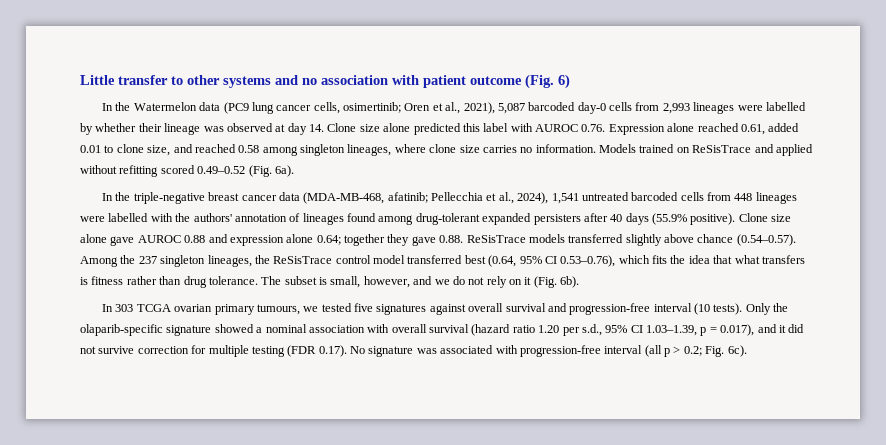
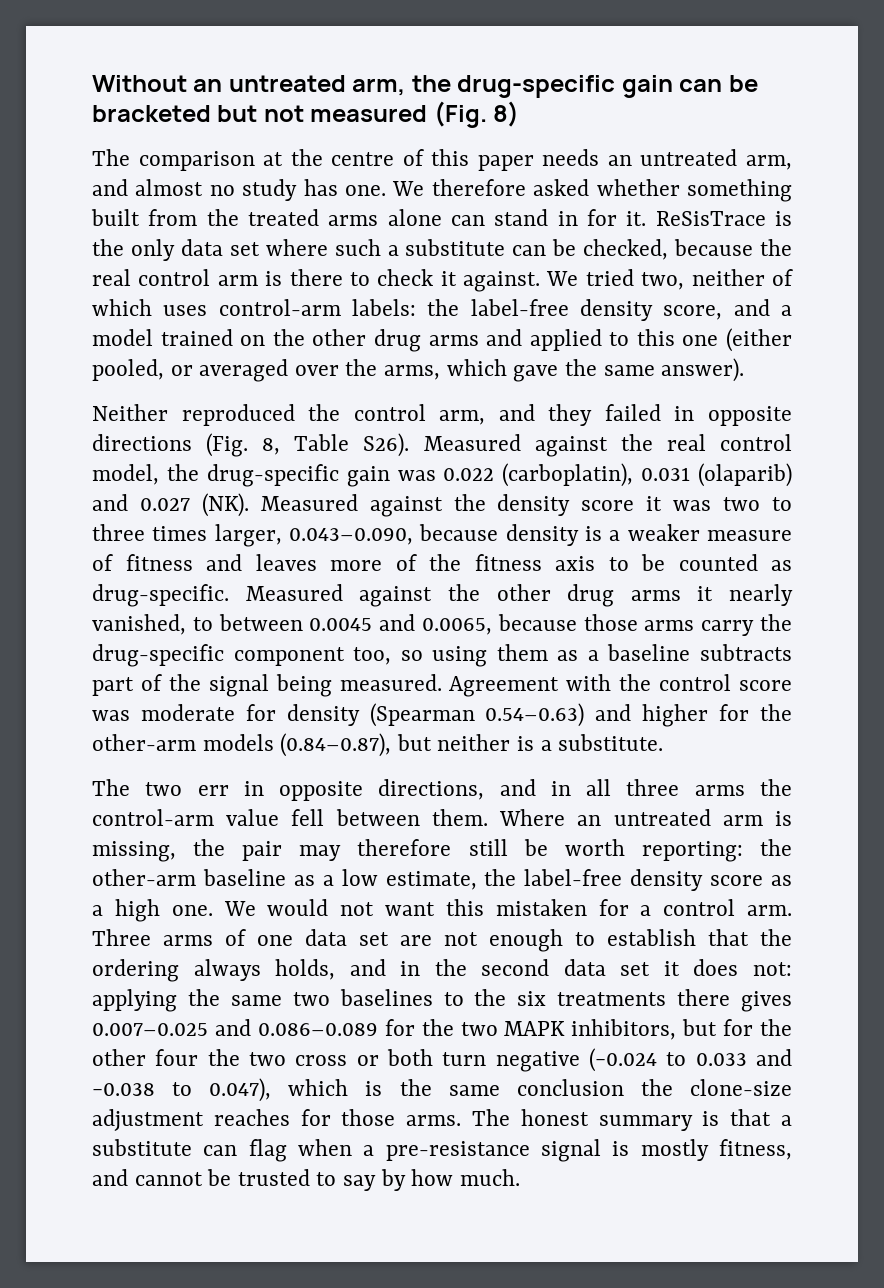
- Little transfer to other systems and no association with patient outcome (Fig. 6)
- In the Watermelon data (PC9 lung cancer cells, osimertinib; Oren et al., 2021), 5,087 barcoded day-0 cells from 2,993 lineages were labelled by whether their lineage was observed at day 14. Clone size alone predicted this label with AUROC 0.76. Expression alone reached 0.61, added 0.01 to clone size, and reached 0.58 among singleton lineages, where clone size carries no information. Models trained on ReSisTrace and applied without refitting scored 0.49–0.52 (Fig. 6a).
- In the triple-negative breast cancer data (MDA-MB-468, afatinib; Pellecchia et al., 2024), 1,541 untreated barcoded cells from 448 lineages were labelled with the authors' annotation of lineages found among drug-tolerant expanded persisters after 40 days (55.9% positive). Clone size alone gave AUROC 0.88 and expression alone 0.64; together they gave 0.88. ReSisTrace models transferred slightly above chance (0.54–0.57). Among the 237 singleton lineages, the ReSisTrace control model transferred best (0.64, 95% CI 0.53–0.76), which fits the idea that what transfers is fitness rather than drug tolerance. The subset is small, however, and we do not rely on it (Fig. 6b).
- In 303 TCGA ovarian primary tumours, we tested five signatures against overall survival and progression-free interval (10 tests). Only the olaparib-specific signature showed a nominal association with overall survival (hazard ratio 1.20 per s.d., 95% CI 1.03–1.39, p = 0.017), and it did not survive correction for multiple testing (FDR 0.17). No signature was associated with progression-free interval (all p > 0.2; Fig. 6c).
+ Without an untreated arm, the drug-specific gain can be bracketed but not measured (Fig. 8)
+ The comparison at the centre of this paper needs an untreated arm, and almost no study has one. We therefore asked whether something built from the treated arms alone can stand in for it. ReSisTrace is the only data set where such a substitute can be checked, because the real control arm is there to check it against. We tried two, neither of which uses control-arm labels: the label-free density score, and a model trained on the other drug arms and applied to this one (either pooled, or averaged over the arms, which gave the same answer).
+ Neither reproduced the control arm, and they failed in opposite directions (Fig. 8, Table S26). Measured against the real control model, the drug-specific gain was 0.022 (carboplatin), 0.031 (olaparib) and 0.027 (NK). Measured against the density score it was two to three times larger, 0.043–0.090, because density is a weaker measure of fitness and leaves more of the fitness axis to be counted as drug-specific. Measured against the other drug arms it nearly vanished, to between 0.0045 and 0.0065, because those arms carry the drug-specific component too, so using them as a baseline subtracts part of the signal being measured. Agreement with the control score was moderate for density (Spearman 0.54–0.63) and higher for the other-arm models (0.84–0.87), but neither is a substitute.
+ The two err in opposite directions, and in all three arms the control-arm value fell between them. Where an untreated arm is missing, the pair may therefore still be worth reporting: the other-arm baseline as a low estimate, the label-free density score as a high one. We would not want this mistaken for a control arm. Three arms of one data set are not enough to establish that the ordering always holds, and in the second data set it does not: applying the same two baselines to the six treatments there gives 0.007–0.025 and 0.086–0.089 for the two MAPK inhibitors, but for the other four the two cross or both turn negative (−0.024 to 0.033 and −0.038 to 0.047), which is the same conclusion the clone-size adjustment reaches for those arms. The honest summary is that a substitute can flag when a pre-resistance signal is mostly fitness, and cannot be trusted to say by how much.

